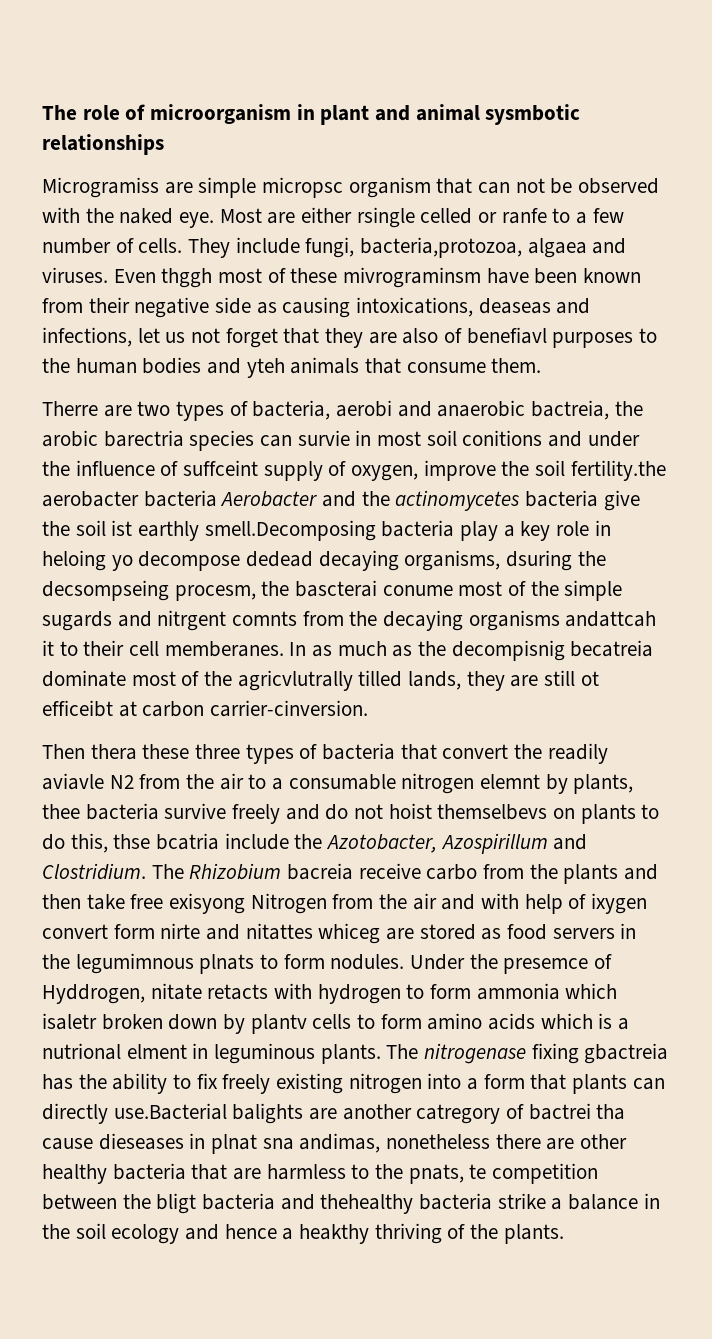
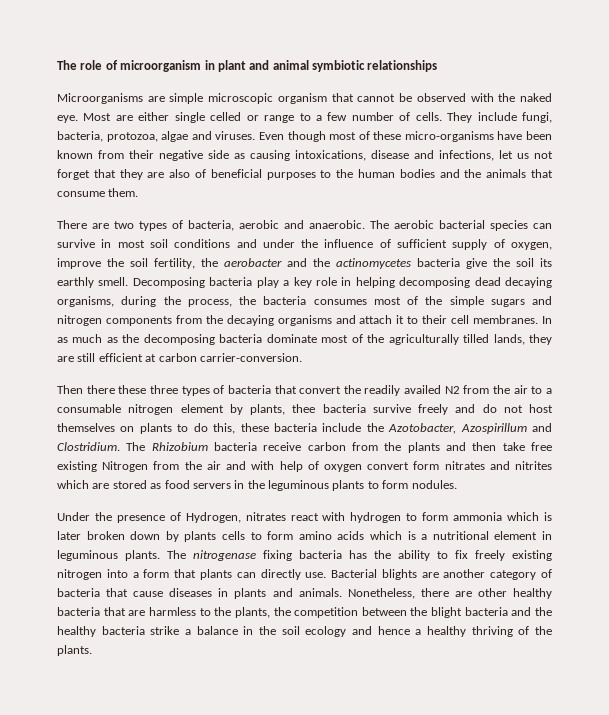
- The role of microorganism in plant and animal sysmbotic relationships
+ The role of microorganism in plant and animal symbiotic relationships
- Microgramiss are simple micropsc organism that can not be observed with the naked eye.
+ Microorganisms are simple microscopic organism that cannot be observed with the naked eye.
- Most are either rsingle celled or ranfe to a few number of cells.
+ Most are either single celled or range to a few number of cells.
- They include fungi, bacteria,protozoa, algaea and viruses.
+ They include fungi, bacteria, protozoa, algae and viruses.
- Even thggh most of these mivrograminsm have been known from their negative side as causing intoxications, deaseas and infections, let us not forget that they are also of benefiavl purposes to the human bodies and yteh animals that consume them.
+ Even though most of these micro-organisms have been known from their negative side as causing intoxications, disease and infections, let us not forget that they are also of beneficial purposes to the human bodies and the animals that consume them.
- Therre are two types of bacteria, aerobi and anaerobic bactreia, the arobic barectria species can survie in most soil conitions and under the influence of suffceint supply of oxygen, improve the soil fertility.the aerobacter bacteria Aerobacter and the actinomycetes bacteria give the soil ist earthly smell.Decomposing bacteria play a key role in heloing yo decompose dedead decaying organisms, dsuring the decsompseing procesm, the bascterai conume most of the simple sugards and nitrgent comnts from the decaying organisms andattcah it to their cell memberanes.
+ There are two types of bacteria, aerobic and anaerobic. The aerobic bacterial species can survive in most soil conditions and under the influence of sufficient supply of oxygen, improve the soil fertility, the aerobacter and the actinomycetes bacteria give the soil its earthly smell. Decomposing bacteria play a key role in helping decomposing dead decaying organisms, during the process, the bacteria consumes most of the simple sugars and nitrogen components from the decaying organisms and attach it to their cell membranes.
- In as much as the decompisnig becatreia dominate most of the agricvlutrally tilled lands, they are still ot efficeibt at carbon carrier-cinversion.
+ In as much as the decomposing bacteria dominate most of the agriculturally tilled lands, they are still efficient at carbon carrier-conversion.
- Then thera these three types of bacteria that convert the readily aviavle N2 from the air to a consumable nitrogen elemnt by plants, thee bacteria survive freely and do not hoist themselbevs on plants to do this, thse bcatria include the Azotobacter, Azospirillum and Clostridium.
+ Then there these three types of bacteria that convert the readily availed N2 from the air to a consumable nitrogen element by plants, thee bacteria survive freely and do not host themselves on plants to do this, these bacteria include the Azotobacter, Azospirillum and Clostridium.
- The Rhizobium bacreia receive carbo from the plants and then take free exisyong Nitrogen from the air and with help of ixygen convert form nirte and nitattes whiceg are stored as food servers in the legumimnous plnats to form nodules. Under the presemce of Hyddrogen, nitate retacts with hydrogen to form ammonia which isaletr broken down by plantv cells to form amino acids which is a nutrional elment in leguminous plants.
+ The Rhizobium bacteria receive carbon from the plants and then take free existing Nitrogen from the air and with help of oxygen convert form nitrates and nitrites which are stored as food servers in the leguminous plants to form nodules.
+ Under the presence of Hydrogen, nitrates react with hydrogen to form ammonia which is later broken down by plants cells to form amino acids which is a nutritional element in leguminous plants.
- The nitrogenase fixing gbactreia has the ability to fix freely existing nitrogen into a form that plants can directly use.Bacterial balights are another catregory of bactrei tha cause dieseases in plnat sna andimas, nonetheless there are other healthy bacteria that are harmless to the pnats, te competition between the bligt bacteria and thehealthy bacteria strike a balance in the soil ecology and hence a heakthy thriving of the plants.
+ The nitrogenase fixing bacteria has the ability to fix freely existing nitrogen into a form that plants can directly use. Bacterial blights are another category of bacteria that cause diseases in plants and animals. Nonetheless, there are other healthy bacteria that are harmless to the plants, the competition between the blight bacteria and the healthy bacteria strike a balance in the soil ecology and hence a healthy thriving of the plants.

